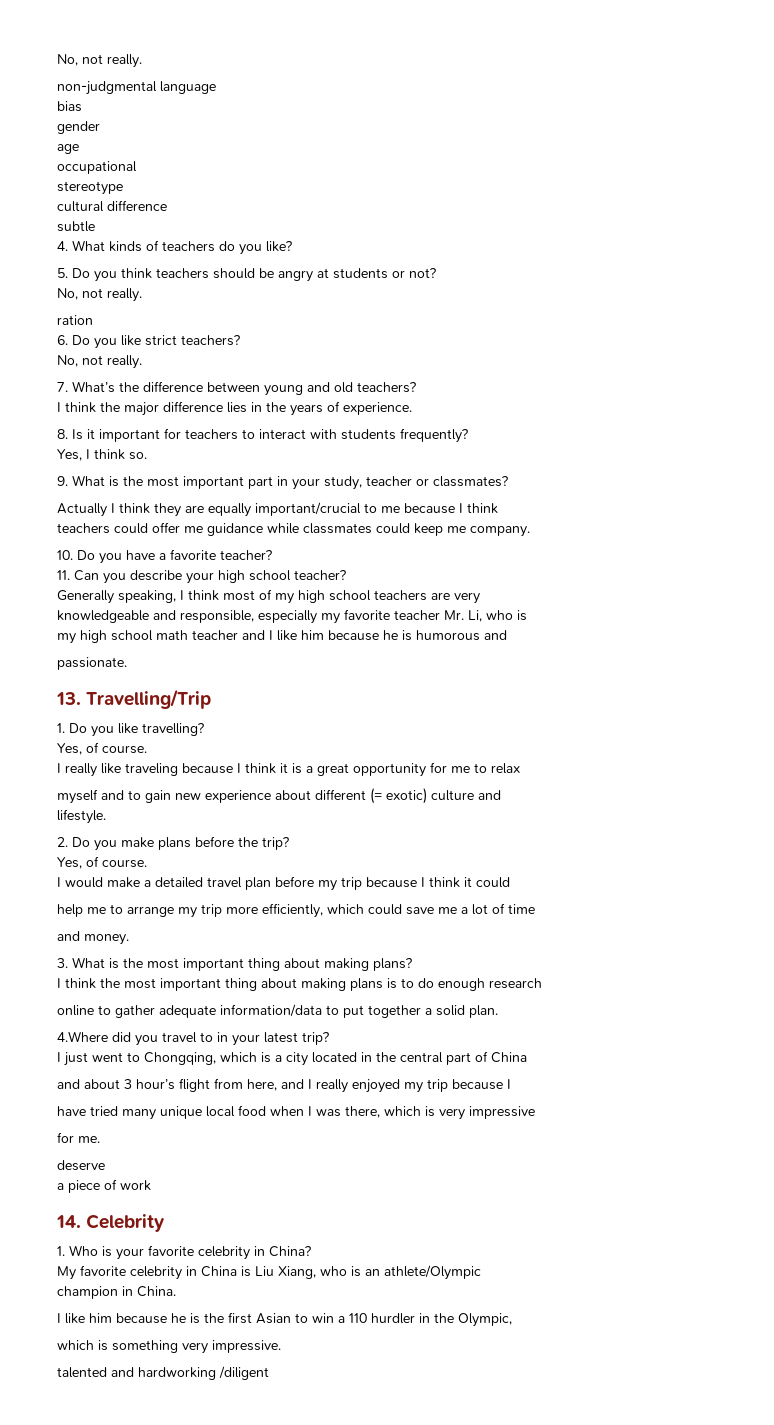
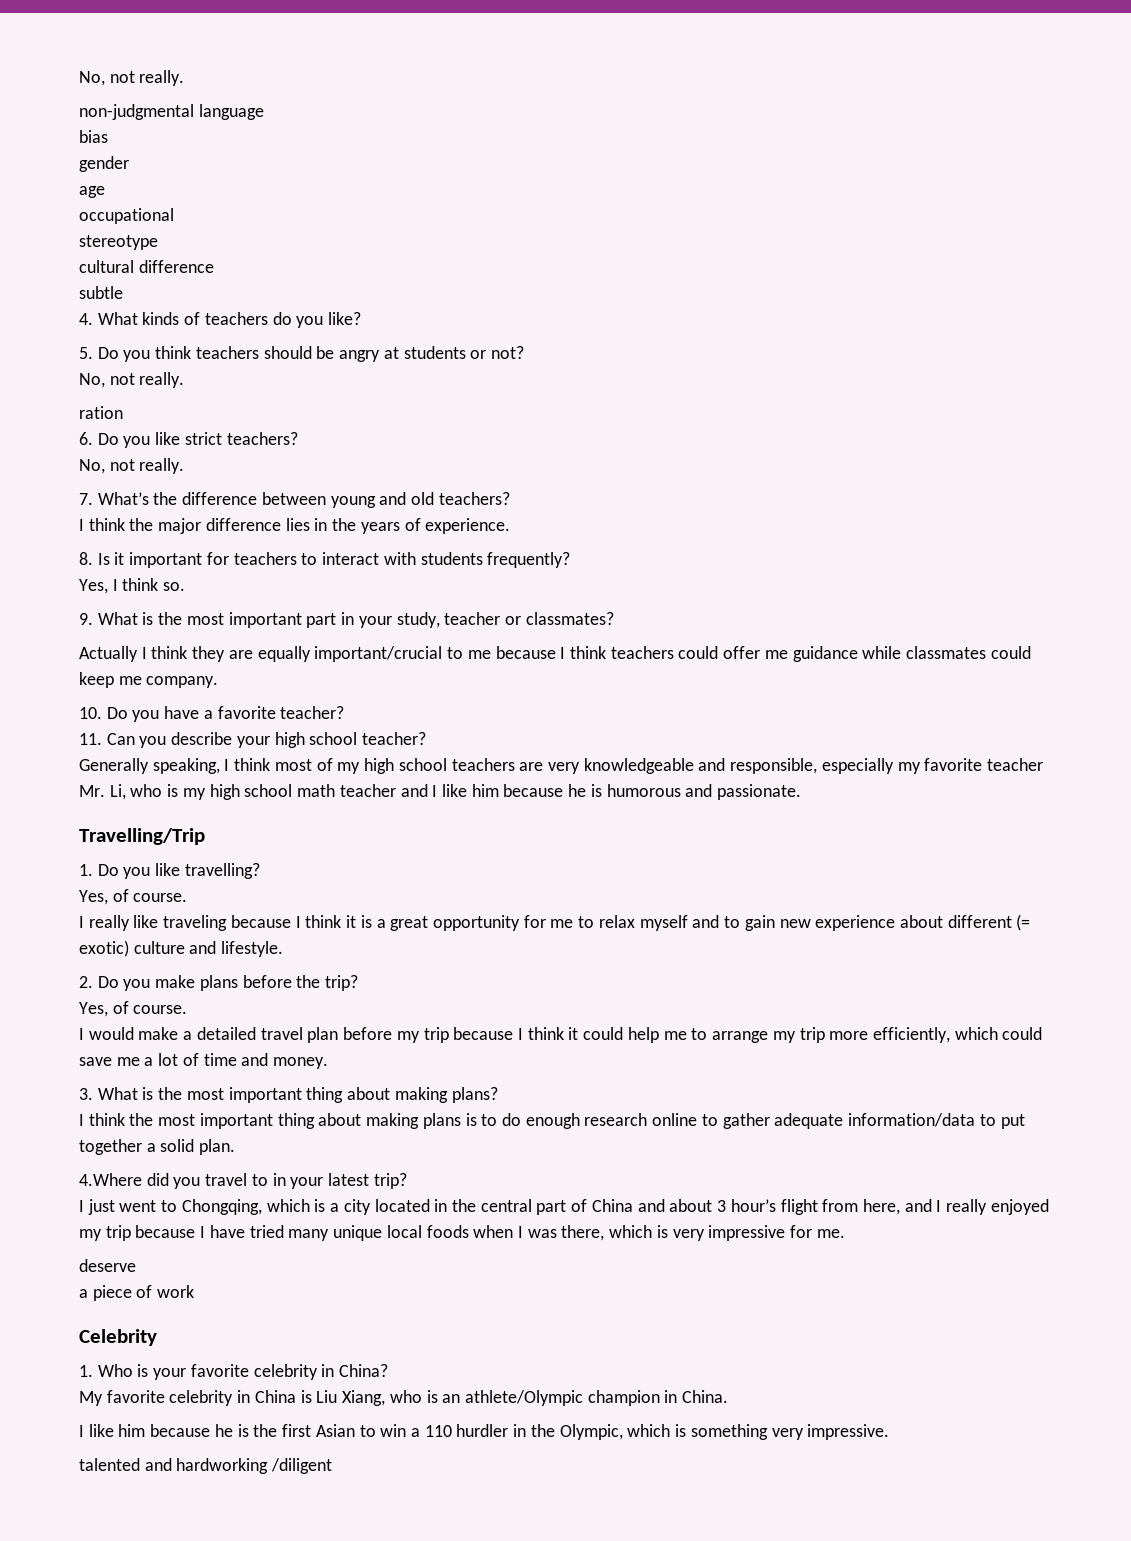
- Actually I think they are equally important/crucial to me because I think
- teachers could offer me guidance while classmates could keep me company.
+ Actually I think they are equally important/crucial to me because I think teachers could offer me guidance while classmates could keep me company.
- Generally speaking, I think most of my high school teachers are very
- knowledgeable and responsible, especially my favorite teacher Mr. Li, who is
- my high school math teacher and I like him because he is humorous and
- passionate.
+ Generally speaking, I think most of my high school teachers are very knowledgeable and responsible, especially my favorite teacher Mr. Li, who is my high school math teacher and I like him because he is humorous and passionate.
- 13. Travelling/Trip
+ Travelling/Trip
- I really like traveling because I think it is a great opportunity for me to relax
- myself and to gain new experience about different (= exotic) culture and
- lifestyle.
+ I really like traveling because I think it is a great opportunity for me to relax myself and to gain new experience about different (= exotic) culture and lifestyle.
- I would make a detailed travel plan before my trip because I think it could
- help me to arrange my trip more efficiently, which could save me a lot of time
- and money.
+ I would make a detailed travel plan before my trip because I think it could help me to arrange my trip more efficiently, which could save me a lot of time and money.
- I think the most important thing about making plans is to do enough research
- online to gather adequate information/data to put together a solid plan.
+ I think the most important thing about making plans is to do enough research online to gather adequate information/data to put together a solid plan.
- I just went to Chongqing, which is a city located in the central part of China
- and about 3 hour’s flight from here, and I really enjoyed my trip because I
- have tried many unique local food when I was there, which is very impressive
- for me.
+ I just went to Chongqing, which is a city located in the central part of China and about 3 hour’s flight from here, and I really enjoyed my trip because I have tried many unique local foods when I was there, which is very impressive for me.
- 14. Celebrity
+ Celebrity
- My favorite celebrity in China is Liu Xiang, who is an athlete/Olympic
- champion in China.
+ My favorite celebrity in China is Liu Xiang, who is an athlete/Olympic champion in China.
- I like him because he is the first Asian to win a 110 hurdler in the Olympic,
- which is something very impressive.
+ I like him because he is the first Asian to win a 110 hurdler in the Olympic, which is something very impressive.

